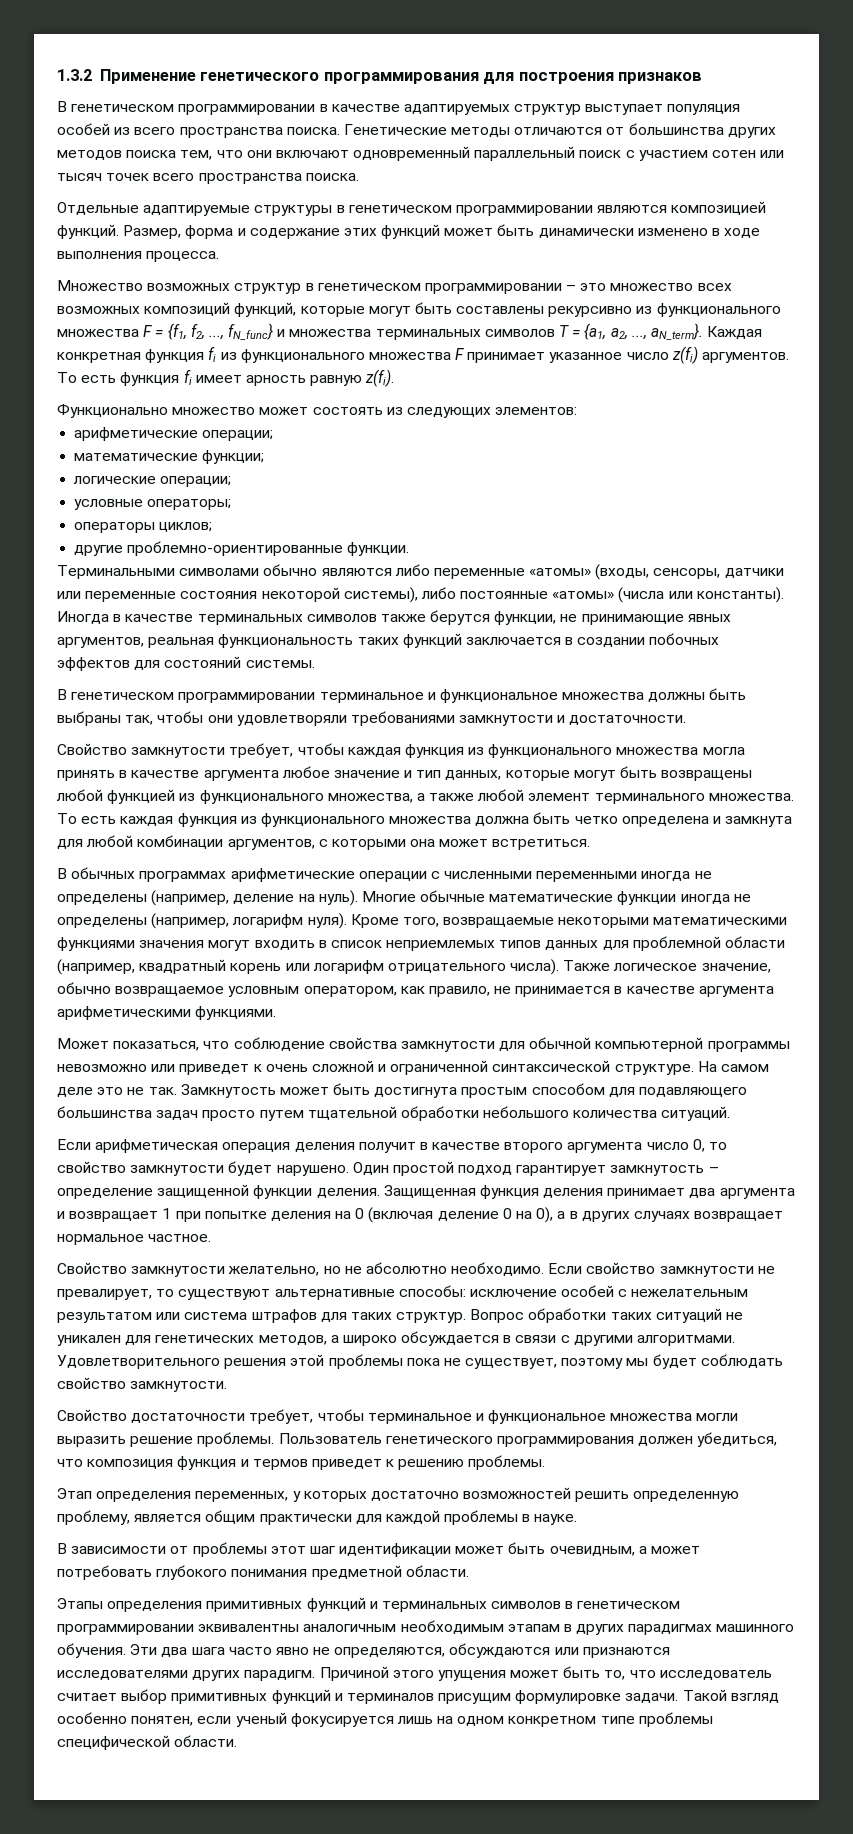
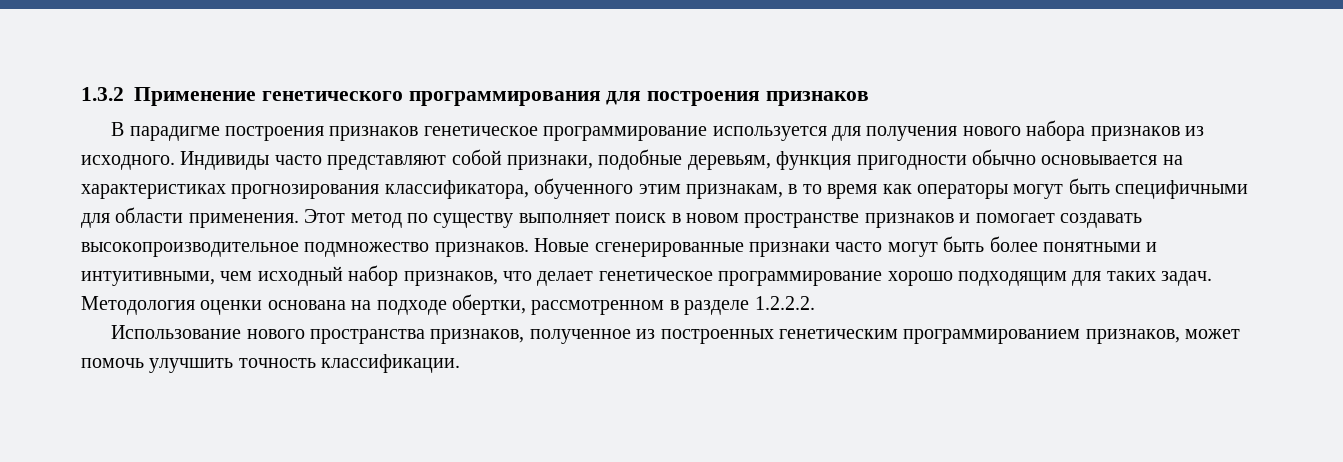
- В генетическом программировании в качестве адаптируемых структур выступает популяция особей из всего пространства поиска. Генетические методы отличаются от большинства других методов поиска тем, что они включают одновременный параллельный поиск с участием сотен или тысяч точек всего пространства поиска.
- Отдельные адаптируемые структуры в генетическом программировании являются композицией функций. Размер, форма и содержание этих функций может быть динамически изменено в ходе выполнения процесса.
- Множество возможных структур в генетическом программировании – это множество всех возможных композиций функций, которые могут быть составлены рекурсивно из функционального множества F = {f1, f2, ..., fN_func} и множества терминальных символов T = {a1, a2, ..., aN_term}. Каждая конкретная функция fi из функционального множества F принимает указанное число z(fi) аргументов. То есть функция fi имеет арность равную z(fi).
- Функционально множество может состоять из следующих элементов:
- арифметические операции;
- математические функции;
- логические операции;
- условные операторы;
- операторы циклов;
- другие проблемно-ориентированные функции.
- Терминальными символами обычно являются либо переменные «атомы» (входы, сенсоры, датчики или переменные состояния некоторой системы), либо постоянные «атомы» (числа или константы). Иногда в качестве терминальных символов также берутся функции, не принимающие явных аргументов, реальная функциональность таких функций заключается в создании побочных эффектов для состояний системы.
- В генетическом программировании терминальное и функциональное множества должны быть выбраны так, чтобы они удовлетворяли требованиями замкнутости и достаточности.
- Свойство замкнутости требует, чтобы каждая функция из функционального множества могла принять в качестве аргумента любое значение и тип данных, которые могут быть возвращены любой функцией из функционального множества, а также любой элемент терминального множества. То есть каждая функция из функционального множества должна быть четко определена и замкнута для любой комбинации аргументов, с которыми она может встретиться.
- В обычных программах арифметические операции с численными переменными иногда не определены (например, деление на нуль). Многие обычные математические функции иногда не определены (например, логарифм нуля). Кроме того, возвращаемые некоторыми математическими функциями значения могут входить в список неприемлемых типов данных для проблемной области (например, квадратный корень или логарифм отрицательного числа). Также логическое значение, обычно возвращаемое условным оператором, как правило, не принимается в качестве аргумента арифметическими функциями.
- Может показаться, что соблюдение свойства замкнутости для обычной компьютерной программы невозможно или приведет к очень сложной и ограниченной синтаксической структуре. На самом деле это не так. Замкнутость может быть достигнута простым способом для подавляющего большинства задач просто путем тщательной обработки небольшого количества ситуаций.
- Если арифметическая операция деления получит в качестве второго аргумента число 0, то свойство замкнутости будет нарушено. Один простой подход гарантирует замкнутость – определение защищенной функции деления. Защищенная функция деления принимает два аргумента и возвращает 1 при попытке деления на 0 (включая деление 0 на 0), а в других случаях возвращает нормальное частное.
- Свойство замкнутости желательно, но не абсолютно необходимо. Если свойство замкнутости не превалирует, то существуют альтернативные способы: исключение особей с нежелательным результатом или система штрафов для таких структур. Вопрос обработки таких ситуаций не уникален для генетических методов, а широко обсуждается в связи с другими алгоритмами. Удовлетворительного решения этой проблемы пока не существует, поэтому мы будет соблюдать свойство замкнутости.
- Свойство достаточности требует, чтобы терминальное и функциональное множества могли выразить решение проблемы. Пользователь генетического программирования должен убедиться, что композиция функция и термов приведет к решению проблемы.
- Этап определения переменных, у которых достаточно возможностей решить определенную проблему, является общим практически для каждой проблемы в науке.
- В зависимости от проблемы этот шаг идентификации может быть очевидным, а может потребовать глубокого понимания предметной области.
- Этапы определения примитивных функций и терминальных символов в генетическом программировании эквивалентны аналогичным необходимым этапам в других парадигмах машинного обучения. Эти два шага часто явно не определяются, обсуждаются или признаются исследователями других парадигм. Причиной этого упущения может быть то, что исследователь считает выбор примитивных функций и терминалов присущим формулировке задачи. Такой взгляд особенно понятен, если ученый фокусируется лишь на одном конкретном типе проблемы специфической области.
+ В парадигме построения признаков генетическое программирование используется для получения нового набора признаков из исходного. Индивиды часто представляют собой признаки, подобные деревьям, функция пригодности обычно основывается на характеристиках прогнозирования классификатора, обученного этим признакам, в то время как операторы могут быть специфичными для области применения. Этот метод по существу выполняет поиск в новом пространстве признаков и помогает создавать высокопроизводительное подмножество признаков. Новые сгенерированные признаки часто могут быть более понятными и интуитивными, чем исходный набор признаков, что делает генетическое программирование хорошо подходящим для таких задач. Методология оценки основана на подходе обертки, рассмотренном в разделе 1.2.2.2.
+ Использование нового пространства признаков, полученное из построенных генетическим программированием признаков, может помочь улучшить точность классификации.

